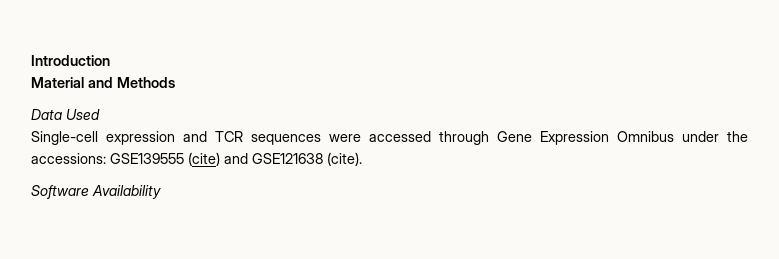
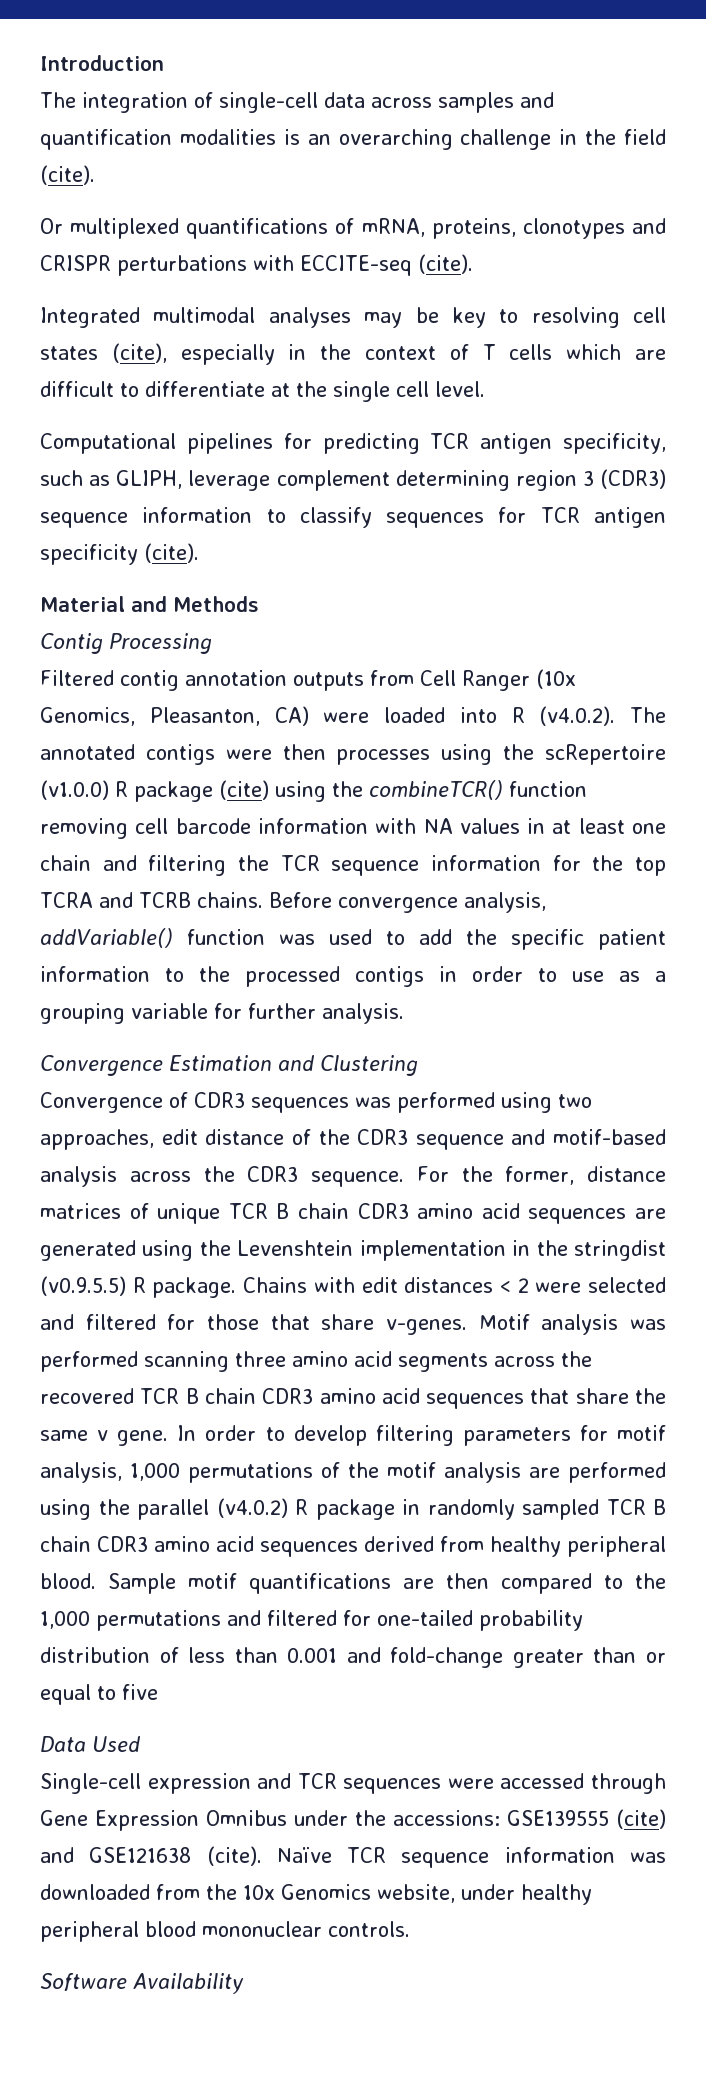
+ The integration of single-cell data across samples and quantification modalities is an overarching challenge in the field (cite).
+ Or multiplexed quantifications of mRNA, proteins, clonotypes and CRISPR perturbations with ECCITE-seq (cite).
+ Integrated multimodal analyses may be key to resolving cell states (cite), especially in the context of T cells which are difficult to differentiate at the single cell level.
+ Computational pipelines for predicting TCR antigen specificity, such as GLIPH, leverage complement determining region 3 (CDR3) sequence information to classify sequences for TCR antigen specificity (cite).
  Material and Methods
+ Contig Processing
+ Filtered contig annotation outputs from Cell Ranger (10x Genomics, Pleasanton, CA) were loaded into R (v4.0.2). The annotated contigs were then processes using the scRepertoire (v1.0.0) R package (cite) using the combineTCR() function removing cell barcode information with NA values in at least one chain and filtering the TCR sequence information for the top TCRA and TCRB chains. Before convergence analysis, addVariable() function was used to add the specific patient information to the processed contigs in order to use as a grouping variable for further analysis.
+ Convergence Estimation and Clustering
+ Convergence of CDR3 sequences was performed using two approaches, edit distance of the CDR3 sequence and motif-based analysis across the CDR3 sequence. For the former, distance matrices of unique TCR B chain CDR3 amino acid sequences are generated using the Levenshtein implementation in the stringdist (v0.9.5.5) R package. Chains with edit distances < 2 were selected and filtered for those that share v-genes. Motif analysis was performed scanning three amino acid segments across the recovered TCR B chain CDR3 amino acid sequences that share the same v gene. In order to develop filtering parameters for motif analysis, 1,000 permutations of the motif analysis are performed using the parallel (v4.0.2) R package in randomly sampled TCR B chain CDR3 amino acid sequences derived from healthy peripheral blood. Sample motif quantifications are then compared to the 1,000 permutations and filtered for one-tailed probability distribution of less than 0.001 and fold-change greater than or equal to five
+ Naïve TCR sequence information was downloaded from the 10x Genomics website, under healthy peripheral blood mononuclear controls.

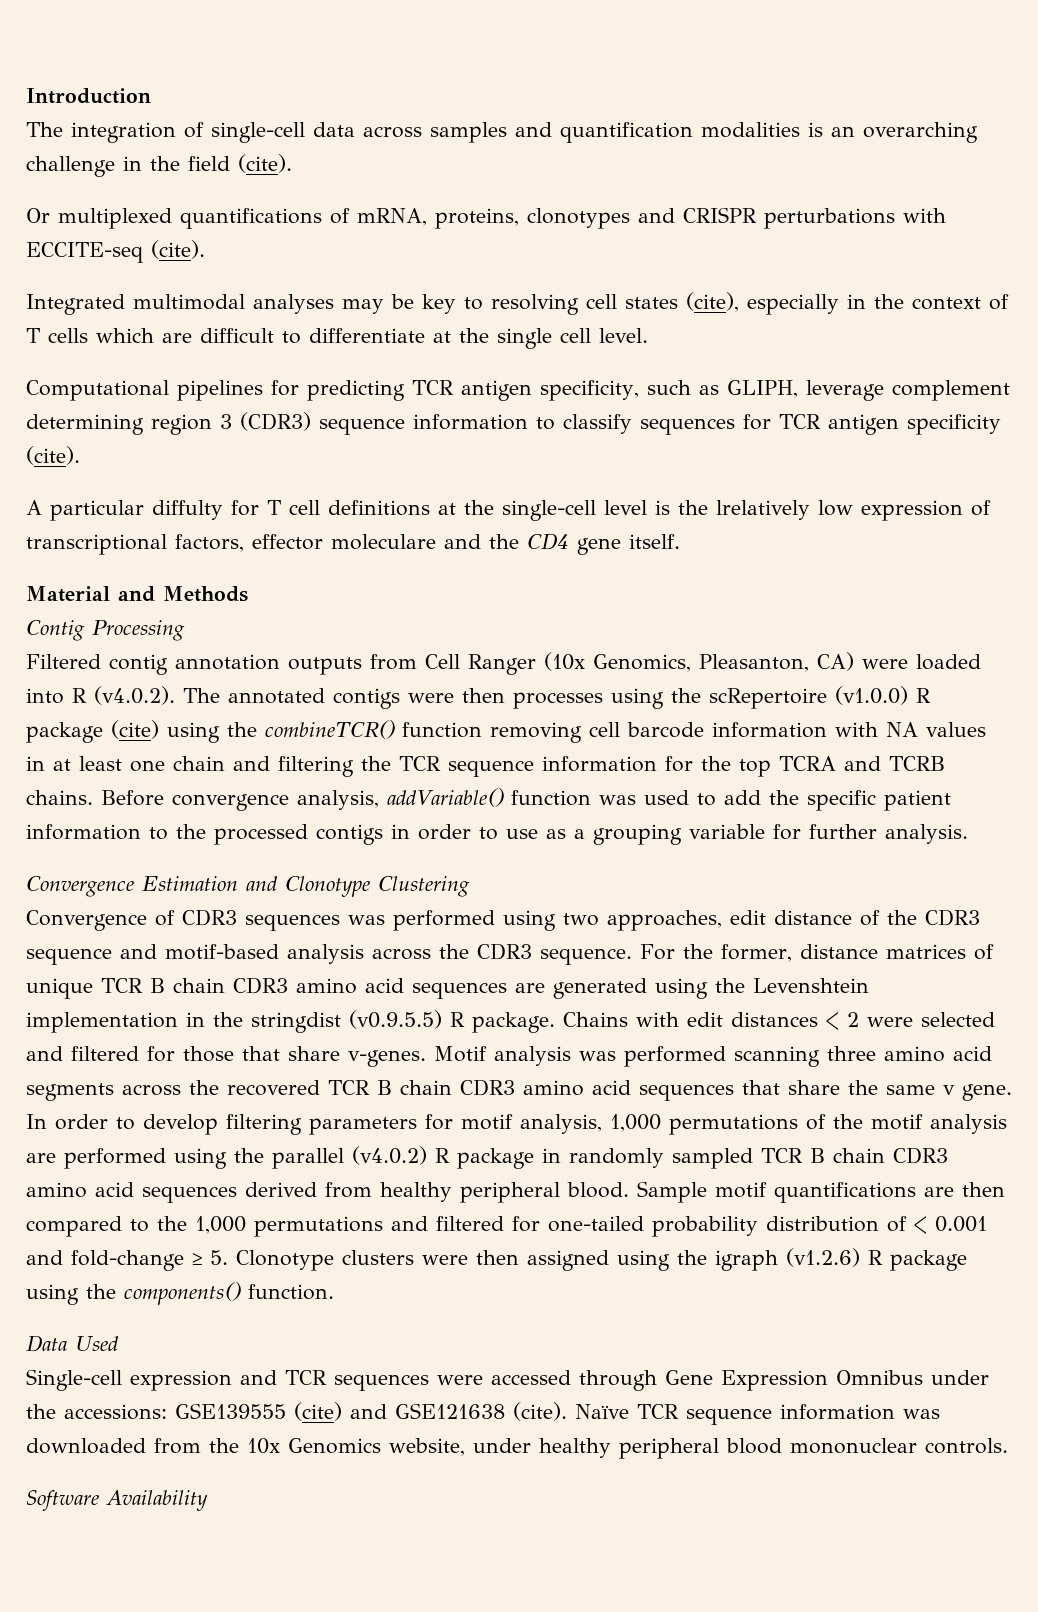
+ A particular diffulty for T cell definitions at the single-cell level is the lrelatively low expression of transcriptional factors, effector moleculare and the CD4 gene itself.
- Convergence Estimation and Clustering
+ Convergence Estimation and Clonotype Clustering
- Sample motif quantifications are then compared to the 1,000 permutations and filtered for one-tailed probability distribution of less than 0.001 and fold-change greater than or equal to five
+ Sample motif quantifications are then compared to the 1,000 permutations and filtered for one-tailed probability distribution of < 0.001 and fold-change ≥ 5. Clonotype clusters were then assigned using the igraph (v1.2.6) R package using the components() function.

